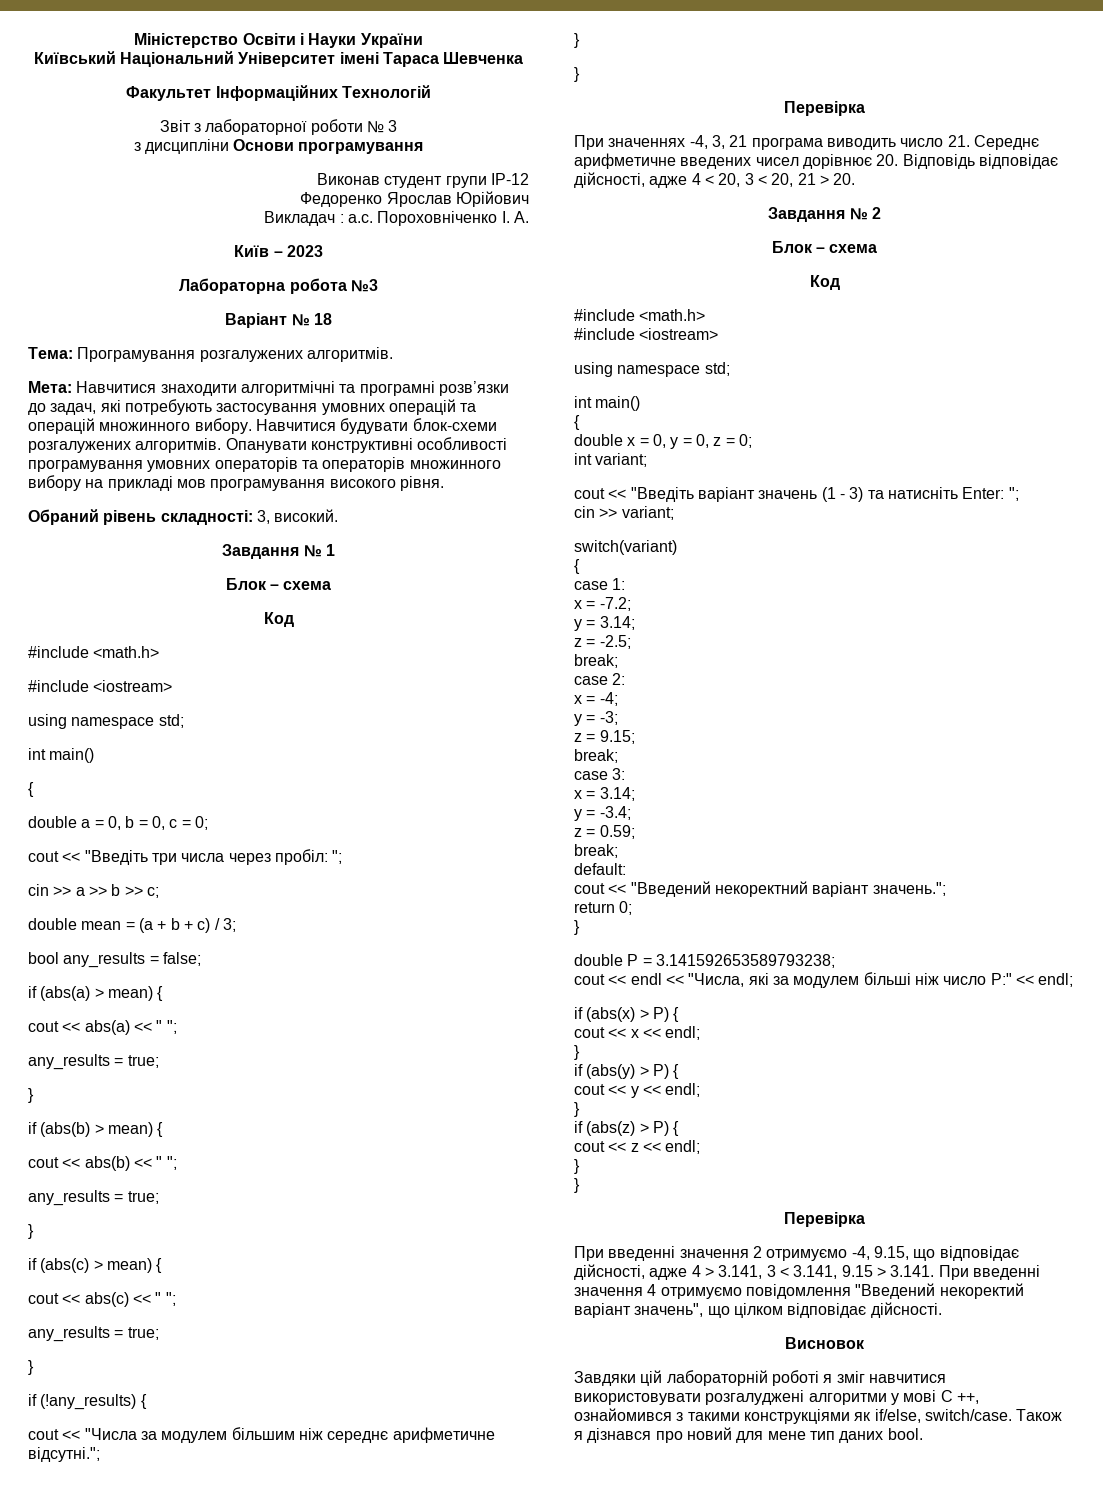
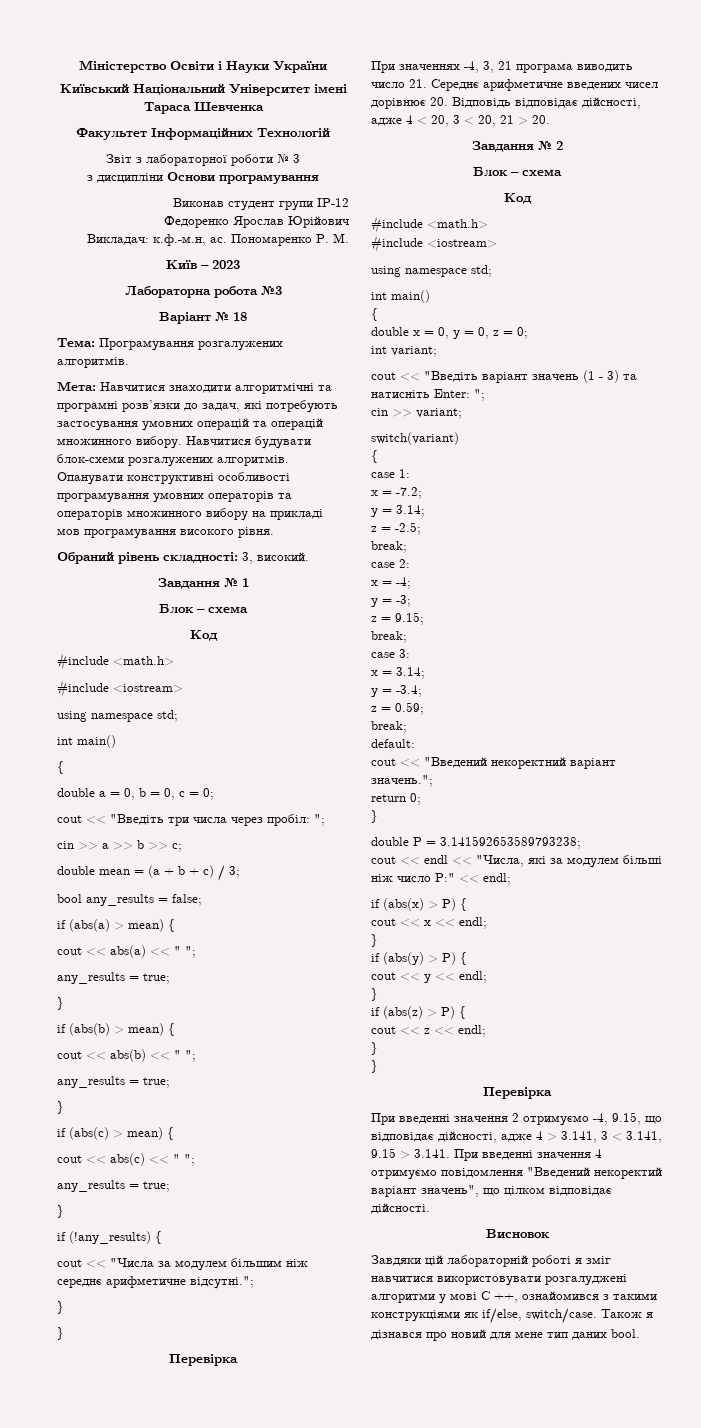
- Викладач : а.с. Пороховніченко І. А.
+ Викладач: к.ф.-м.н, ас. Пономаренко Р. М.

